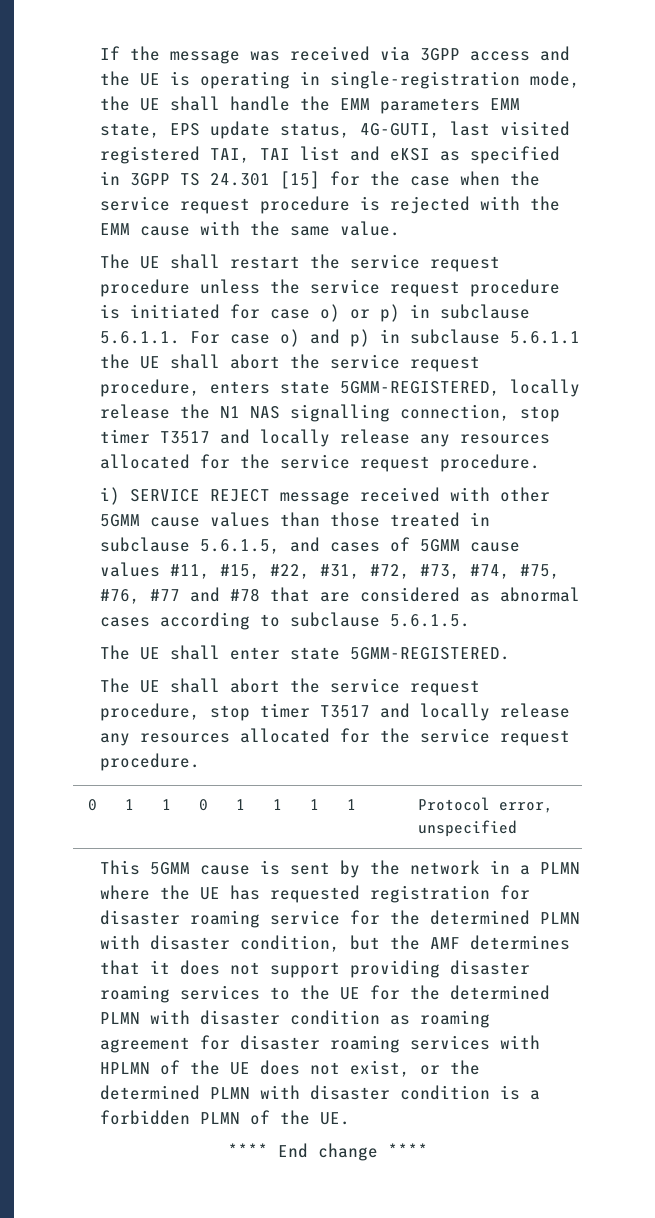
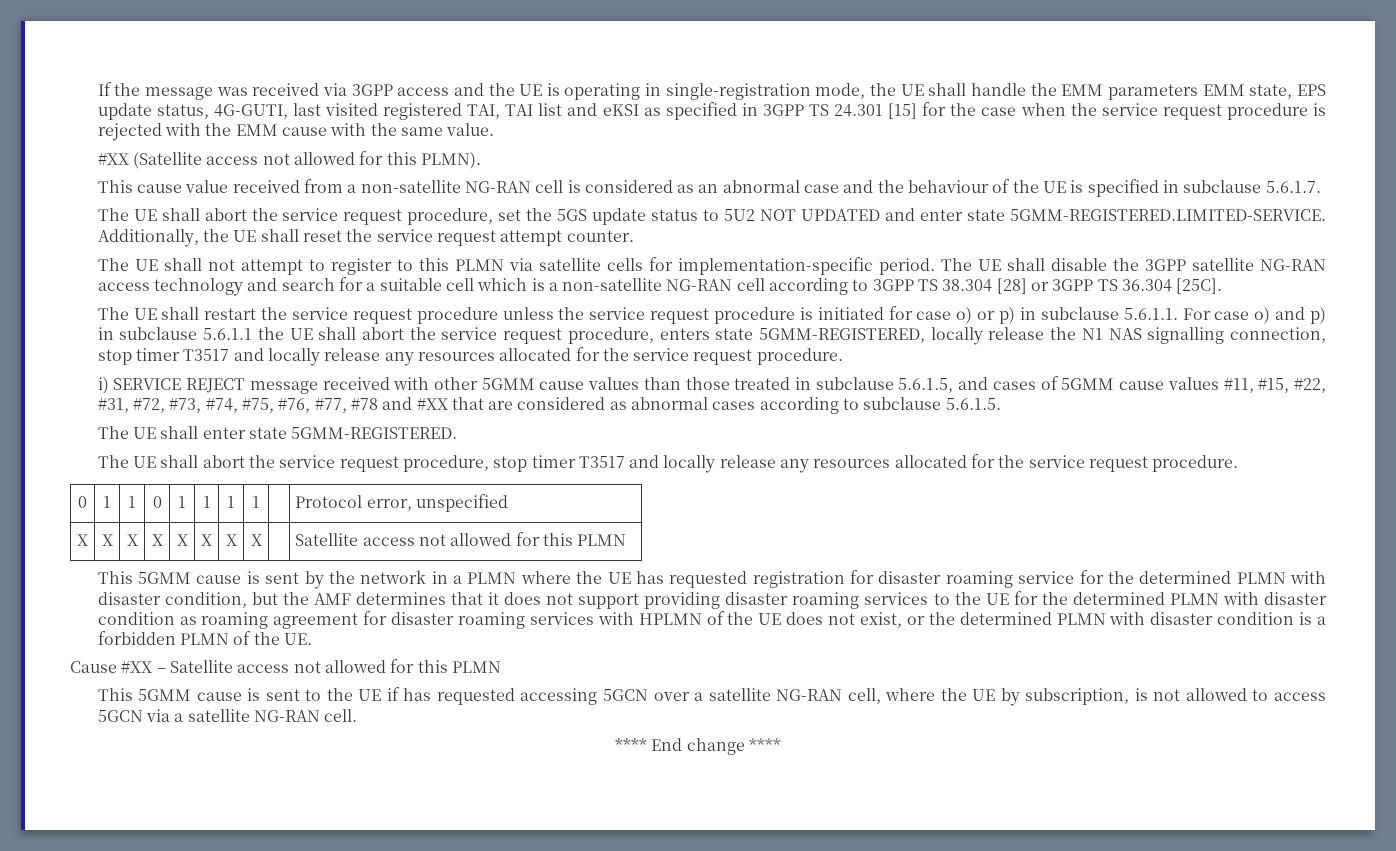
+ #XX (Satellite access not allowed for this PLMN).
+ This cause value received from a non-satellite NG-RAN cell is considered as an abnormal case and the behaviour of the UE is specified in subclause 5.6.1.7.
+ The UE shall abort the service request procedure, set the 5GS update status to 5U2 NOT UPDATED and enter state 5GMM-REGISTERED.LIMITED-SERVICE. Additionally, the UE shall reset the service request attempt counter.
+ The UE shall not attempt to register to this PLMN via satellite cells for implementation-specific period. The UE shall disable the 3GPP satellite NG-RAN access technology and search for a suitable cell which is a non-satellite NG-RAN cell according to 3GPP TS 38.304 [28] or 3GPP TS 36.304 [25C].
- i) SERVICE REJECT message received with other 5GMM cause values than those treated in subclause 5.6.1.5, and cases of 5GMM cause values #11, #15, #22, #31, #72, #73, #74, #75, #76, #77 and #78 that are considered as abnormal cases according to subclause 5.6.1.5.
+ i) SERVICE REJECT message received with other 5GMM cause values than those treated in subclause 5.6.1.5, and cases of 5GMM cause values #11, #15, #22, #31, #72, #73, #74, #75, #76, #77, #78 and #XX that are considered as abnormal cases according to subclause 5.6.1.5.
+ X | X | X | X | X | X | X | X | | Satellite access not allowed for this PLMN
+ Cause #XX – Satellite access not allowed for this PLMN
+ This 5GMM cause is sent to the UE if has requested accessing 5GCN over a satellite NG-RAN cell, where the UE by subscription, is not allowed to access 5GCN via a satellite NG-RAN cell.

